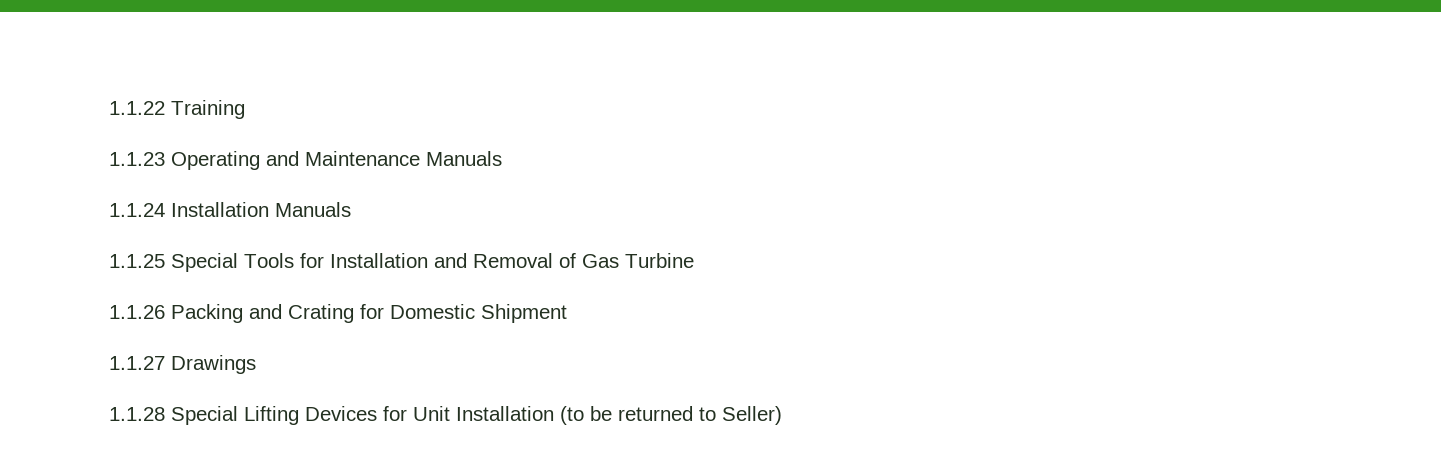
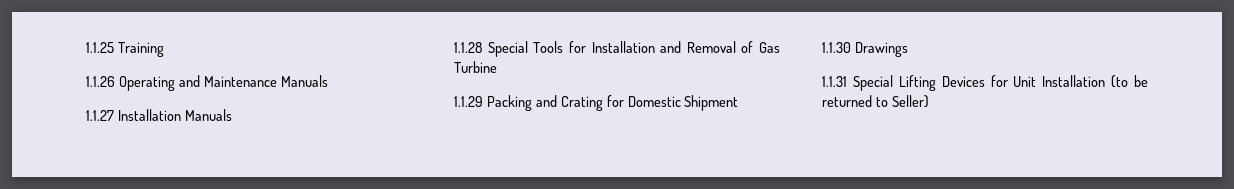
- 1.1.22 Training
+ 1.1.25 Training
- 1.1.23 Operating and Maintenance Manuals
+ 1.1.26 Operating and Maintenance Manuals
- 1.1.24 Installation Manuals
+ 1.1.27 Installation Manuals
- 1.1.25 Special Tools for Installation and Removal of Gas Turbine
+ 1.1.28 Special Tools for Installation and Removal of Gas Turbine
- 1.1.26 Packing and Crating for Domestic Shipment
+ 1.1.29 Packing and Crating for Domestic Shipment
- 1.1.27 Drawings
+ 1.1.30 Drawings
- 1.1.28 Special Lifting Devices for Unit Installation (to be returned to Seller)
+ 1.1.31 Special Lifting Devices for Unit Installation (to be returned to Seller)

